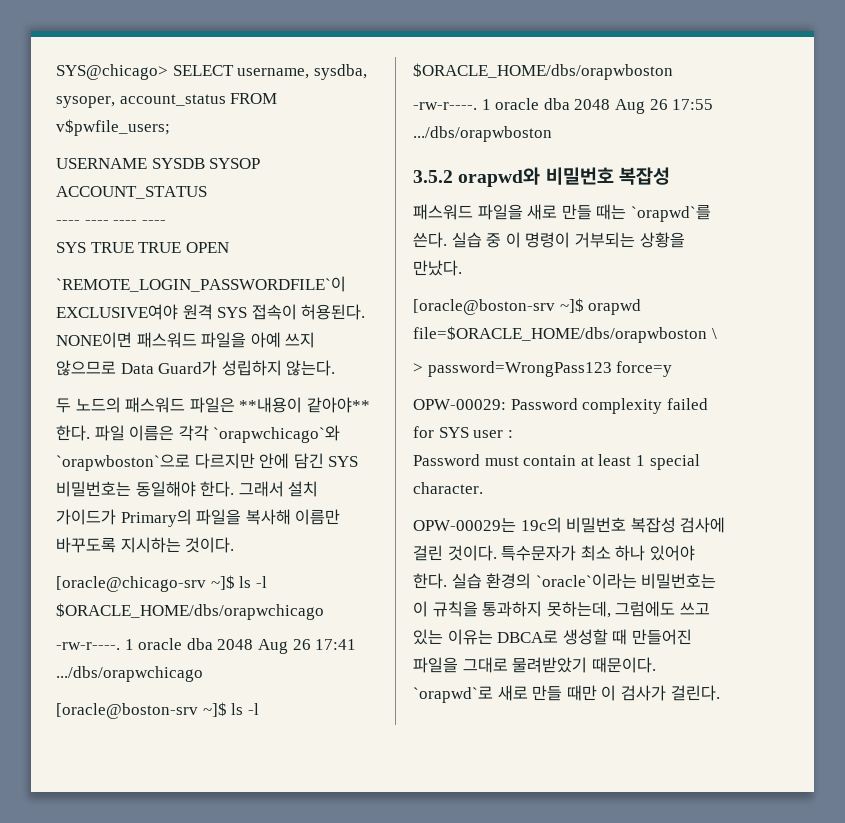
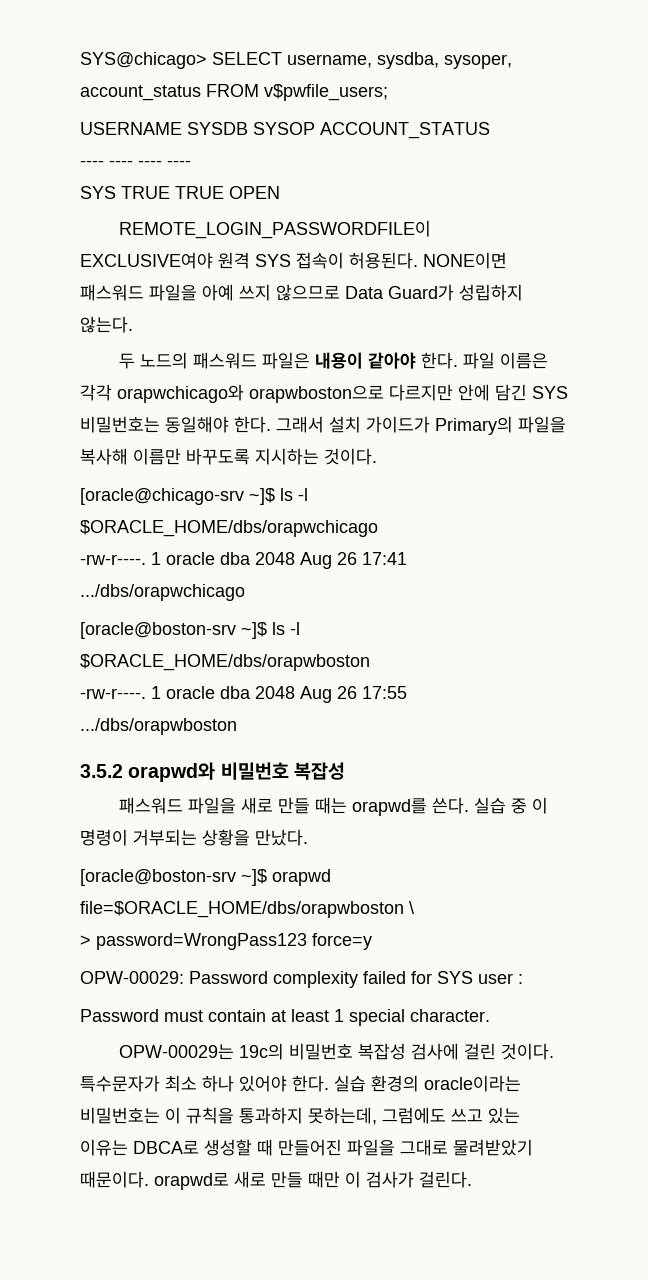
- `REMOTE_LOGIN_PASSWORDFILE`이 EXCLUSIVE여야 원격 SYS 접속이 허용된다.
+ REMOTE_LOGIN_PASSWORDFILE이 EXCLUSIVE여야 원격 SYS 접속이 허용된다.
- 두 노드의 패스워드 파일은 **내용이 같아야** 한다.
+ 두 노드의 패스워드 파일은 내용이 같아야 한다.
- 파일 이름은 각각 `orapwchicago`와 `orapwboston`으로 다르지만 안에 담긴 SYS 비밀번호는 동일해야 한다.
+ 파일 이름은 각각 orapwchicago와 orapwboston으로 다르지만 안에 담긴 SYS 비밀번호는 동일해야 한다.
- 패스워드 파일을 새로 만들 때는 `orapwd`를 쓴다.
+ 패스워드 파일을 새로 만들 때는 orapwd를 쓴다.
- 실습 환경의 `oracle`이라는 비밀번호는 이 규칙을 통과하지 못하는데, 그럼에도 쓰고 있는 이유는 DBCA로 생성할 때 만들어진 파일을 그대로 물려받았기 때문이다. `orapwd`로 새로 만들 때만 이 검사가 걸린다.
+ 실습 환경의 oracle이라는 비밀번호는 이 규칙을 통과하지 못하는데, 그럼에도 쓰고 있는 이유는 DBCA로 생성할 때 만들어진 파일을 그대로 물려받았기 때문이다. orapwd로 새로 만들 때만 이 검사가 걸린다.

